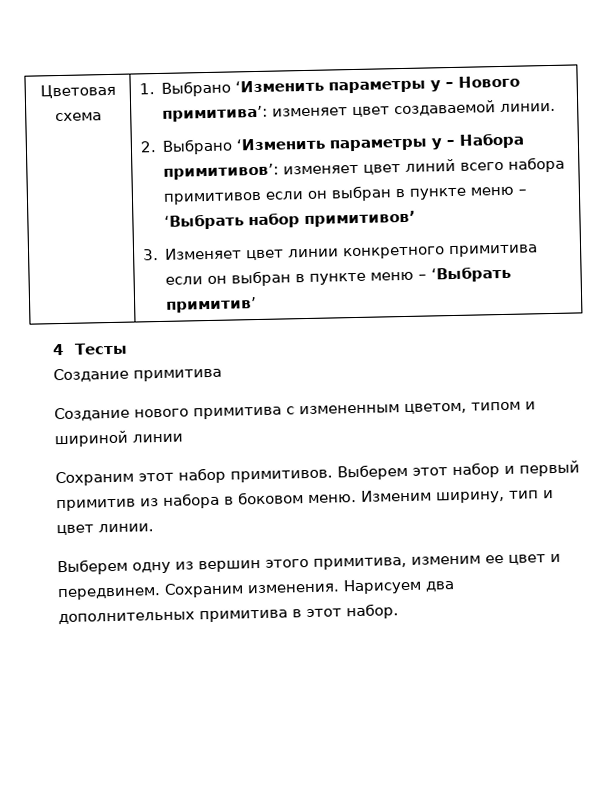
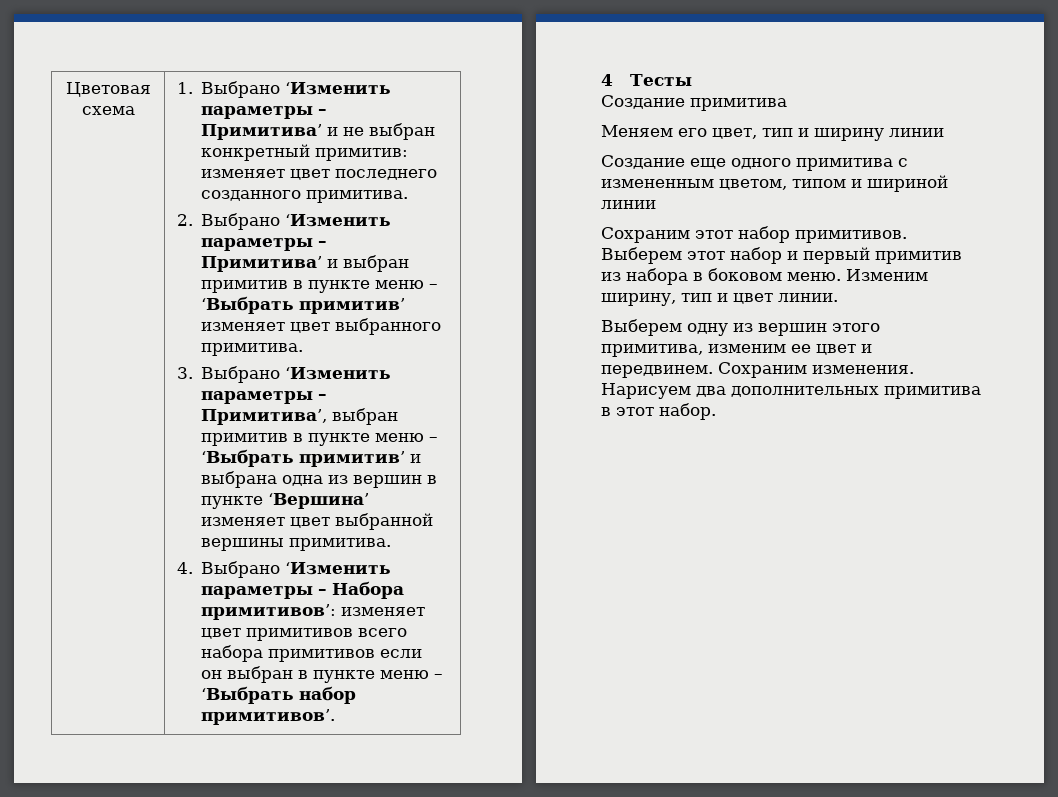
- 1. Выбрано ‘Изменить параметры у – Нового примитива’: изменяет цвет создаваемой линии.
- 2. Выбрано ‘Изменить параметры у – Набора примитивов’: изменяет цвет линий всего набора примитивов если он выбран в пункте меню – ‘Выбрать набор примитивов’
- 3. Изменяет цвет линии конкретного примитива если он выбран в пункте меню – ‘Выбрать примитив’
+ 1. Выбрано ‘Изменить параметры – Примитива’ и не выбран конкретный примитив: изменяет цвет последнего созданного примитива.
+ 2. Выбрано ‘Изменить параметры – Примитива’ и выбран примитив в пункте меню – ‘Выбрать примитив’ изменяет цвет выбранного примитива.
+ 3. Выбрано ‘Изменить параметры – Примитива’, выбран примитив в пункте меню – ‘Выбрать примитив’ и выбрана одна из вершин в пункте ‘Вершина’ изменяет цвет выбранной вершины примитива.
+ 4. Выбрано ‘Изменить параметры – Набора примитивов’: изменяет цвет примитивов всего набора примитивов если он выбран в пункте меню – ‘Выбрать набор примитивов’.
  4 Тесты
  Создание примитива
- Создание нового примитива с измененным цветом, типом и шириной линии
+ Меняем его цвет, тип и ширину линии
+ Создание еще одного примитива с измененным цветом, типом и шириной линии

